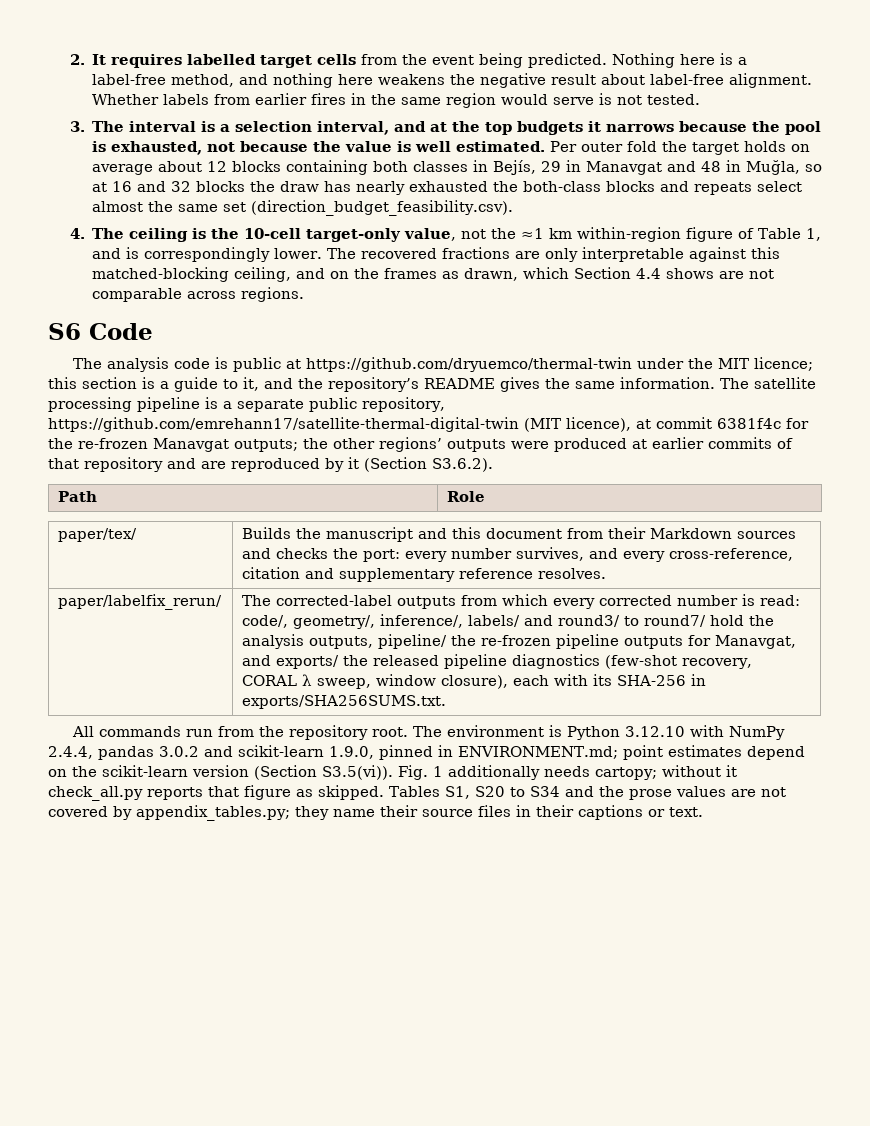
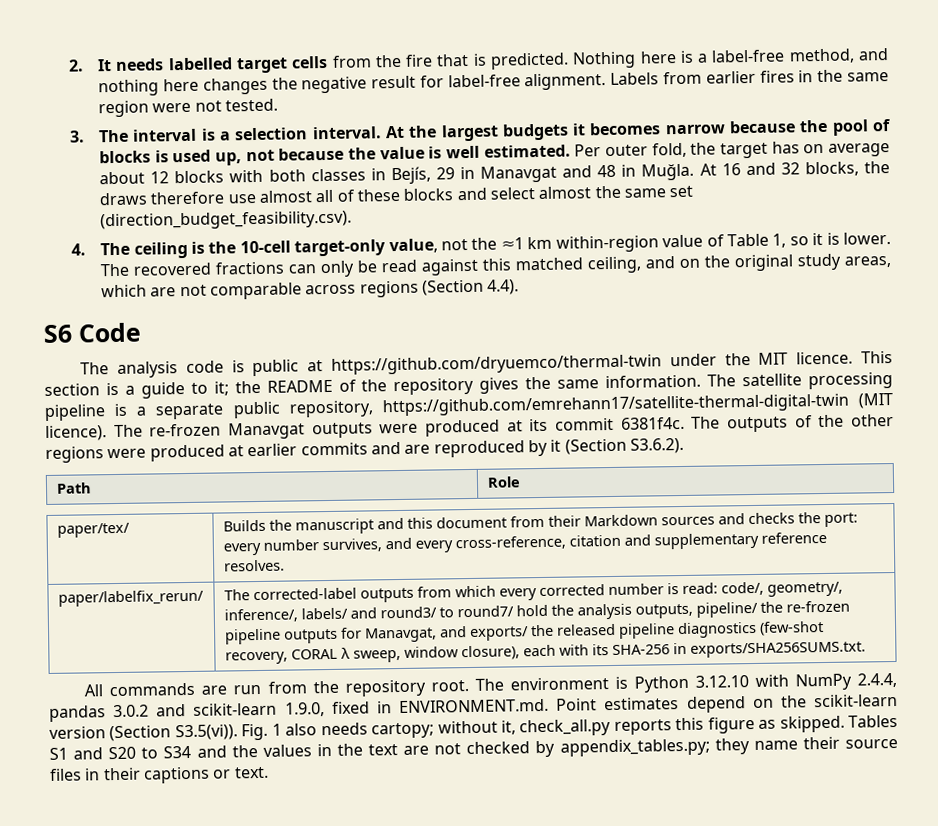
- 2. It requires labelled target cells from the event being predicted.
+ 2. It needs labelled target cells from the fire that is predicted.
- Nothing here is a label-free method, and nothing here weakens the negative result about label-free alignment.
+ Nothing here is a label-free method, and nothing here changes the negative result for label-free alignment.
- Whether labels from earlier fires in the same region would serve is not tested.
+ Labels from earlier fires in the same region were not tested.
- 3. The interval is a selection interval, and at the top budgets it narrows because the pool is exhausted, not because the value is well estimated.
+ 3. The interval is a selection interval. At the largest budgets it becomes narrow because the pool of blocks is used up, not because the value is well estimated.
- Per outer fold the target holds on average about 12 blocks containing both classes in Bejís, 29 in Manavgat and 48 in Muğla, so at 16 and 32 blocks the draw has nearly exhausted the both-class blocks and repeats select almost the same set (direction_budget_feasibility.csv).
+ Per outer fold, the target has on average about 12 blocks with both classes in Bejís, 29 in Manavgat and 48 in Muğla. At 16 and 32 blocks, the draws therefore use almost all of these blocks and select almost the same set (direction_budget_feasibility.csv).
- 4. The ceiling is the 10-cell target-only value, not the ≈1 km within-region figure of Table 1, and is correspondingly lower.
+ 4. The ceiling is the 10-cell target-only value, not the ≈1 km within-region value of Table 1, so it is lower.
- The recovered fractions are only interpretable against this matched-blocking ceiling, and on the frames as drawn, which Section 4.4 shows are not comparable across regions.
+ The recovered fractions can only be read against this matched ceiling, and on the original study areas, which are not comparable across regions (Section 4.4).
- The analysis code is public at https://github.com/dryuemco/thermal-twin under the MIT licence; this section is a guide to it, and the repository’s README gives the same information.
+ The analysis code is public at https://github.com/dryuemco/thermal-twin under the MIT licence. This section is a guide to it; the README of the repository gives the same information.
- The satellite processing pipeline is a separate public repository, https://github.com/emrehann17/satellite-thermal-digital-twin (MIT licence), at commit 6381f4c for the re-frozen Manavgat outputs; the other regions’ outputs were produced at earlier commits of that repository and are reproduced by it (Section S3.6.2).
+ The satellite processing pipeline is a separate public repository, https://github.com/emrehann17/satellite-thermal-digital-twin (MIT licence). The re-frozen Manavgat outputs were produced at its commit 6381f4c. The outputs of the other regions were produced at earlier commits and are reproduced by it (Section S3.6.2).
- All commands run from the repository root.
+ All commands are run from the repository root.
- The environment is Python 3.12.10 with NumPy 2.4.4, pandas 3.0.2 and scikit-learn 1.9.0, pinned in ENVIRONMENT.md; point estimates depend on the scikit-learn version (Section S3.5(vi)). Fig. 1 additionally needs cartopy; without it check_all.py reports that figure as skipped.
+ The environment is Python 3.12.10 with NumPy 2.4.4, pandas 3.0.2 and scikit-learn 1.9.0, fixed in ENVIRONMENT.md. Point estimates depend on the scikit-learn version (Section S3.5(vi)). Fig. 1 also needs cartopy; without it, check_all.py reports this figure as skipped.
- Tables S1, S20 to S34 and the prose values are not covered by appendix_tables.py; they name their source files in their captions or text.
+ Tables S1 and S20 to S34 and the values in the text are not checked by appendix_tables.py; they name their source files in their captions or text.

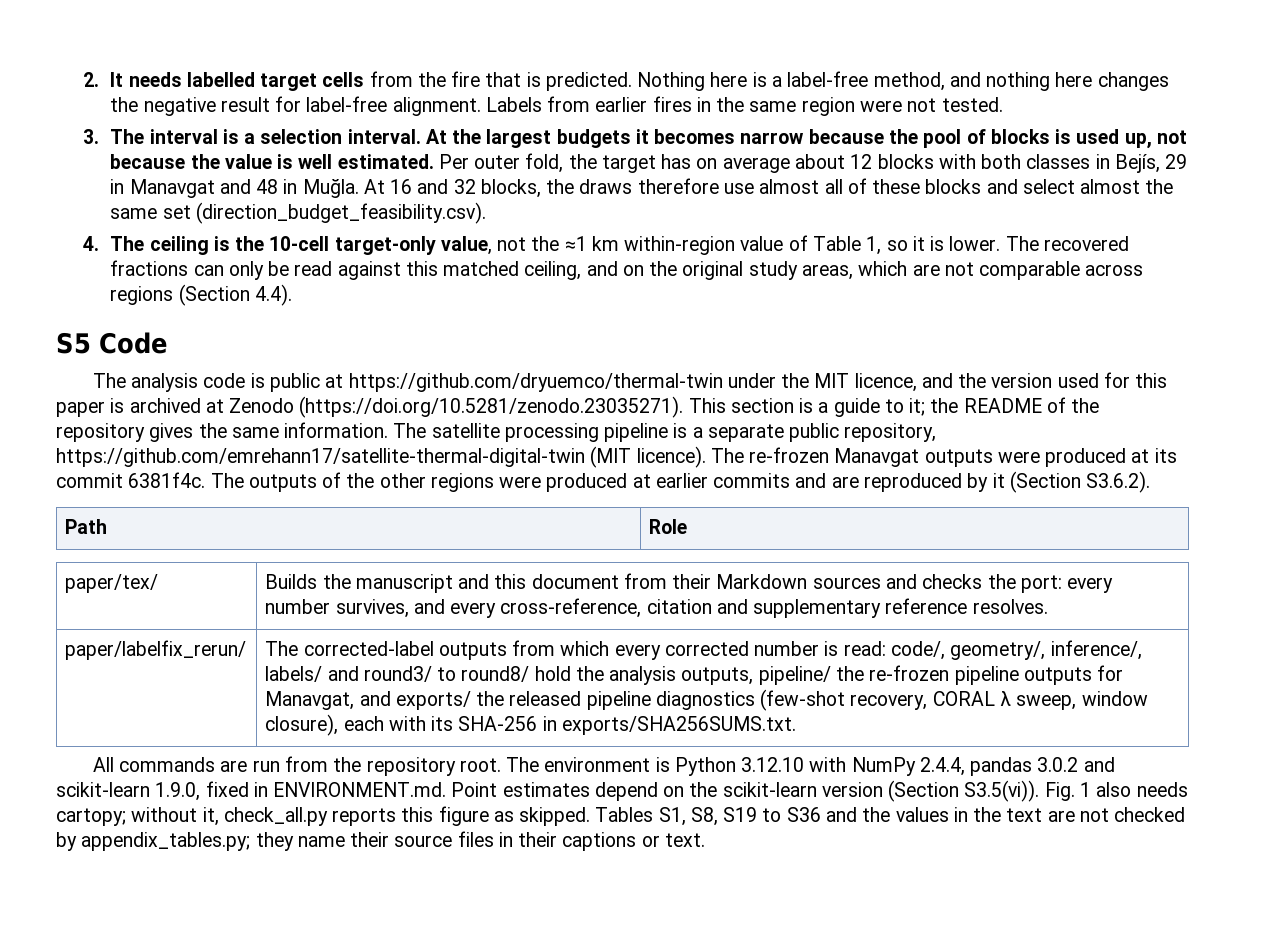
- S6 Code
+ S5 Code
- The analysis code is public at https://github.com/dryuemco/thermal-twin under the MIT licence. This section is a guide to it; the README of the repository gives the same information.
+ The analysis code is public at https://github.com/dryuemco/thermal-twin under the MIT licence, and the version used for this paper is archived at Zenodo (https://doi.org/10.5281/zenodo.23035271). This section is a guide to it; the README of the repository gives the same information.
- The corrected-label outputs from which every corrected number is read: code/, geometry/, inference/, labels/ and round3/ to round7/ hold the analysis outputs, pipeline/ the re-frozen pipeline outputs for Manavgat, and exports/ the released pipeline diagnostics (few-shot recovery, CORAL λ sweep, window closure), each with its SHA-256 in exports/SHA256SUMS.txt.
+ The corrected-label outputs from which every corrected number is read: code/, geometry/, inference/, labels/ and round3/ to round8/ hold the analysis outputs, pipeline/ the re-frozen pipeline outputs for Manavgat, and exports/ the released pipeline diagnostics (few-shot recovery, CORAL λ sweep, window closure), each with its SHA-256 in exports/SHA256SUMS.txt.
- Tables S1 and S20 to S34 and the values in the text are not checked by appendix_tables.py; they name their source files in their captions or text.
+ Tables S1, S8, S19 to S36 and the values in the text are not checked by appendix_tables.py; they name their source files in their captions or text.

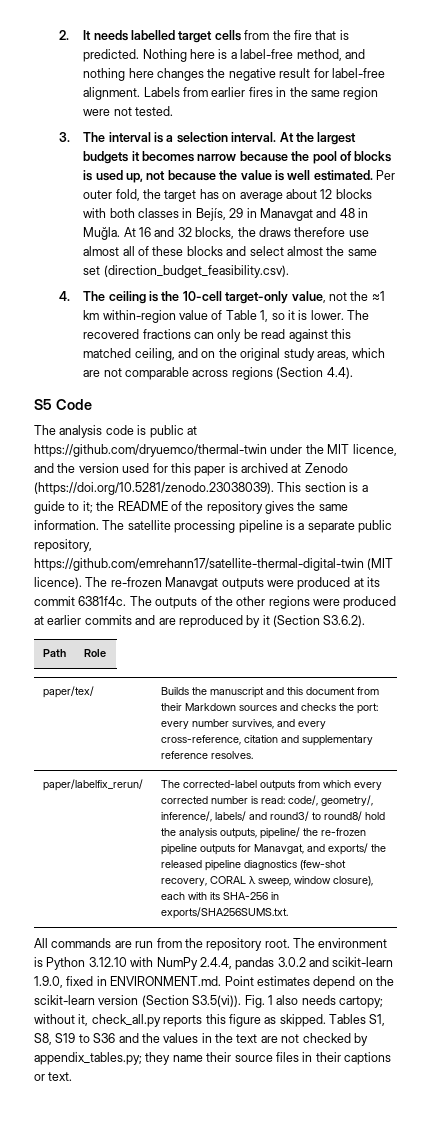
- The analysis code is public at https://github.com/dryuemco/thermal-twin under the MIT licence, and the version used for this paper is archived at Zenodo (https://doi.org/10.5281/zenodo.23035271). This section is a guide to it; the README of the repository gives the same information.
+ The analysis code is public at https://github.com/dryuemco/thermal-twin under the MIT licence, and the version used for this paper is archived at Zenodo (https://doi.org/10.5281/zenodo.23038039). This section is a guide to it; the README of the repository gives the same information.

